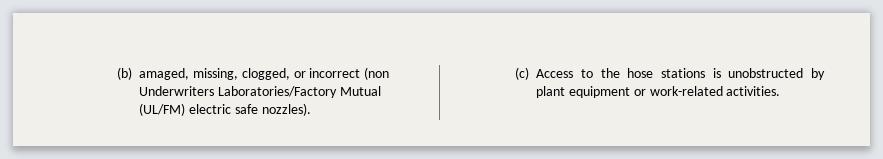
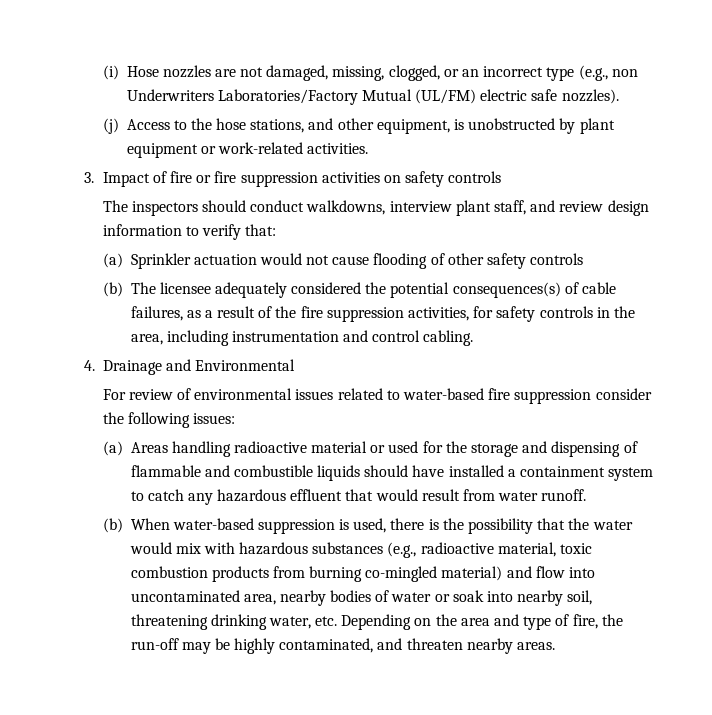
- (b) amaged, missing, clogged, or incorrect (non Underwriters Laboratories/Factory Mutual (UL/FM) electric safe nozzles).
+ (i) Hose nozzles are not damaged, missing, clogged, or an incorrect type (e.g., non Underwriters Laboratories/Factory Mutual (UL/FM) electric safe nozzles).
- (c) Access to the hose stations is unobstructed by plant equipment or work-related activities.
+ (j) Access to the hose stations, and other equipment, is unobstructed by plant equipment or work-related activities.
+ 3. Impact of fire or fire suppression activities on safety controls
+ The inspectors should conduct walkdowns, interview plant staff, and review design information to verify that:
+ (a) Sprinkler actuation would not cause flooding of other safety controls
+ (b) The licensee adequately considered the potential consequences(s) of cable failures, as a result of the fire suppression activities, for safety controls in the area, including instrumentation and control cabling.
+ 4. Drainage and Environmental
+ For review of environmental issues related to water-based fire suppression consider the following issues:
+ (a) Areas handling radioactive material or used for the storage and dispensing of flammable and combustible liquids should have installed a containment system to catch any hazardous effluent that would result from water runoff.
+ (b) When water-based suppression is used, there is the possibility that the water would mix with hazardous substances (e.g., radioactive material, toxic combustion products from burning co-mingled material) and flow into uncontaminated area, nearby bodies of water or soak into nearby soil, threatening drinking water, etc. Depending on the area and type of fire, the run-off may be highly contaminated, and threaten nearby areas.

